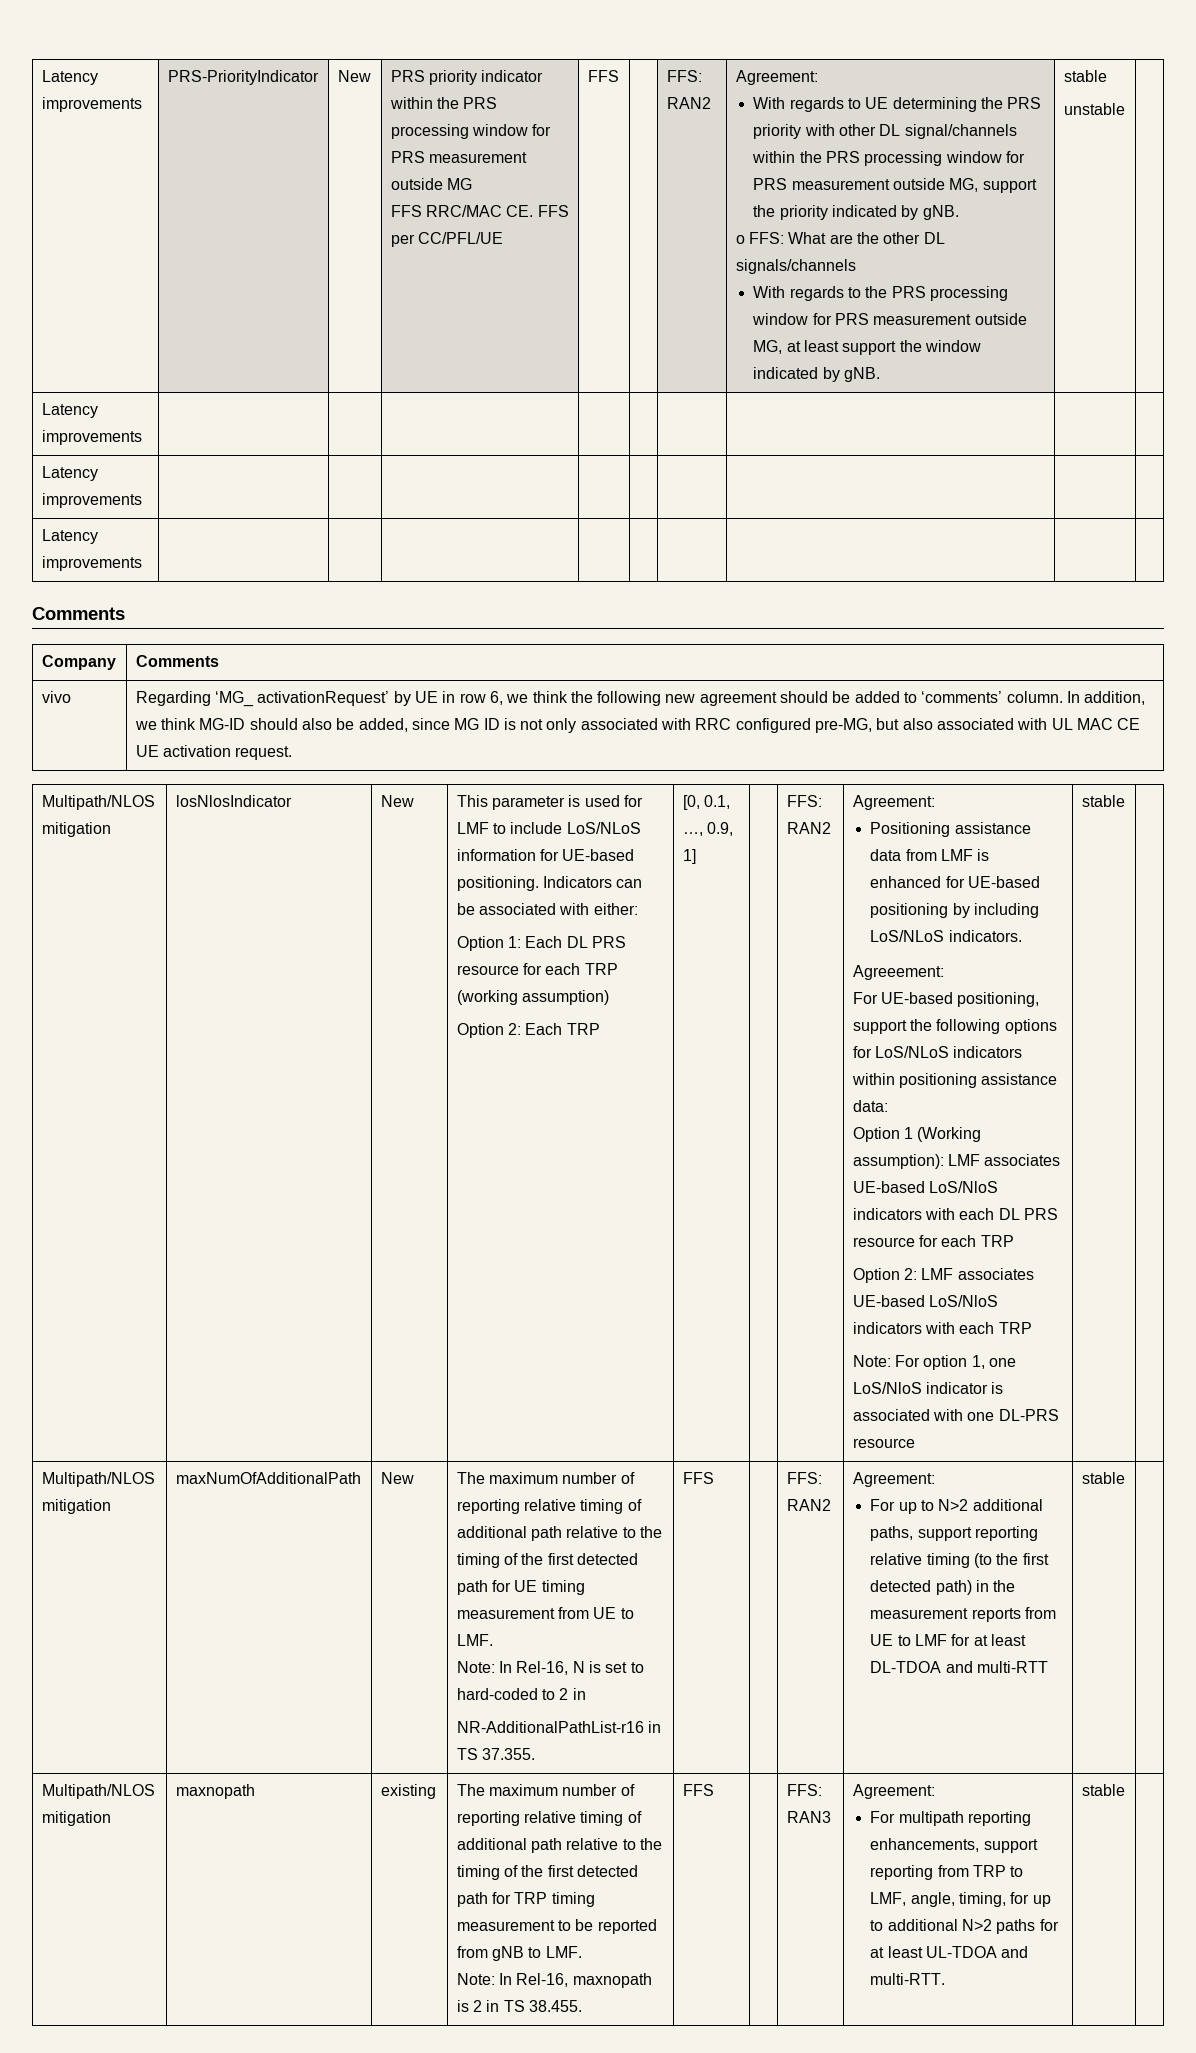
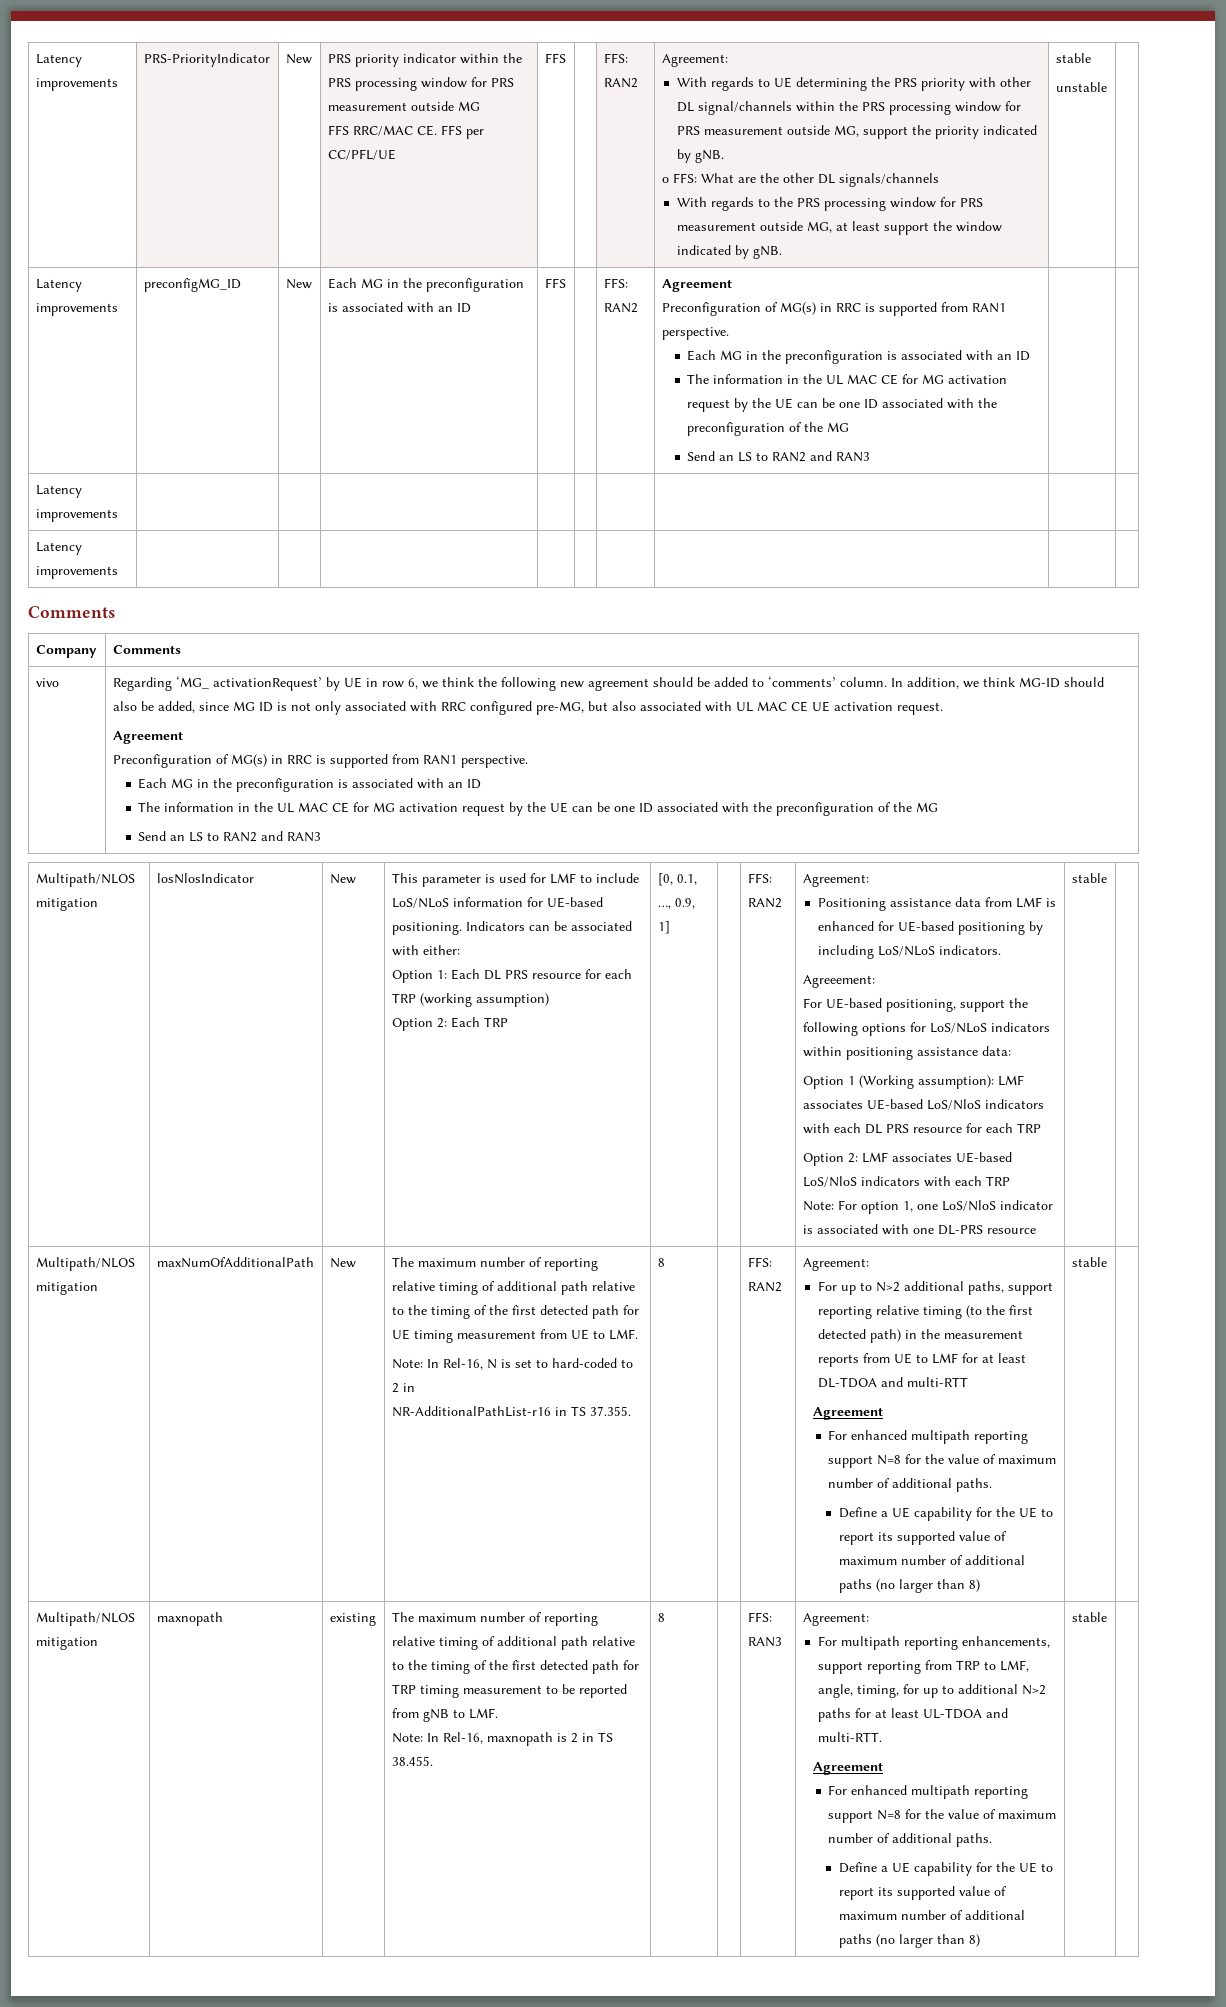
+ preconfigMG_ID | New | Each MG in the preconfiguration is associated with an ID | FFS | | FFS: RAN2 | Agreement
+ Preconfiguration of MG(s) in RRC is supported from RAN1 perspective.
+ Each MG in the preconfiguration is associated with an ID
+ The information in the UL MAC CE for MG activation request by the UE can be one ID associated with the preconfiguration of the MG
+ Send an LS to RAN2 and RAN3
  In addition, we think MG-ID should also be added, since MG ID is not only associated with RRC configured pre-MG, but also associated with UL MAC CE UE activation request.
+ Agreement
+ Preconfiguration of MG(s) in RRC is supported from RAN1 perspective.
+ Each MG in the preconfiguration is associated with an ID
+ The information in the UL MAC CE for MG activation request by the UE can be one ID associated with the preconfiguration of the MG
+ Send an LS to RAN2 and RAN3
- NR-AdditionalPathList-r16 in TS 37.355. | FFS
+ NR-AdditionalPathList-r16 in TS 37.355. | 8
  For up to N>2 additional paths, support reporting relative timing (to the first detected path) in the measurement reports from UE to LMF for at least DL-TDOA and multi-RTT
+ Agreement
+ For enhanced multipath reporting support N=8 for the value of maximum number of additional paths.
+ Define a UE capability for the UE to report its supported value of maximum number of additional paths (no larger than 8)
- Note: In Rel-16, maxnopath is 2 in TS 38.455. | FFS
+ Note: In Rel-16, maxnopath is 2 in TS 38.455. | 8
  For multipath reporting enhancements, support reporting from TRP to LMF, angle, timing, for up to additional N>2 paths for at least UL-TDOA and multi-RTT.
+ Agreement
+ For enhanced multipath reporting support N=8 for the value of maximum number of additional paths.
+ Define a UE capability for the UE to report its supported value of maximum number of additional paths (no larger than 8)

